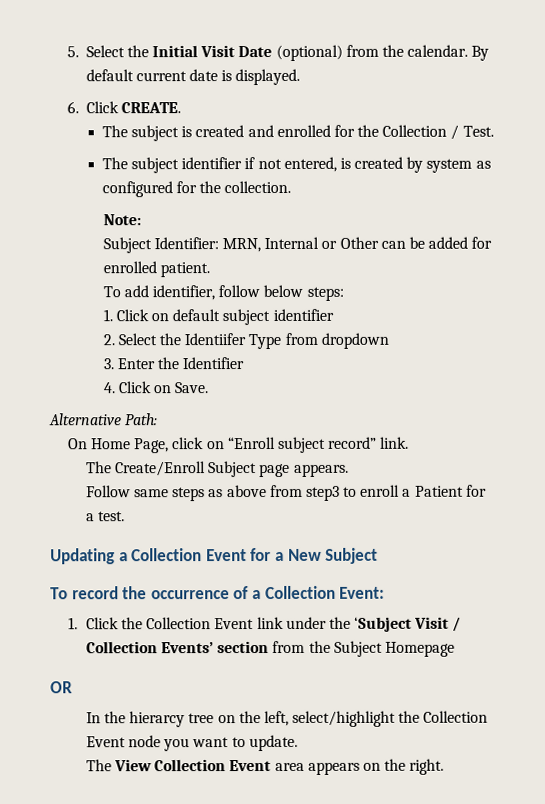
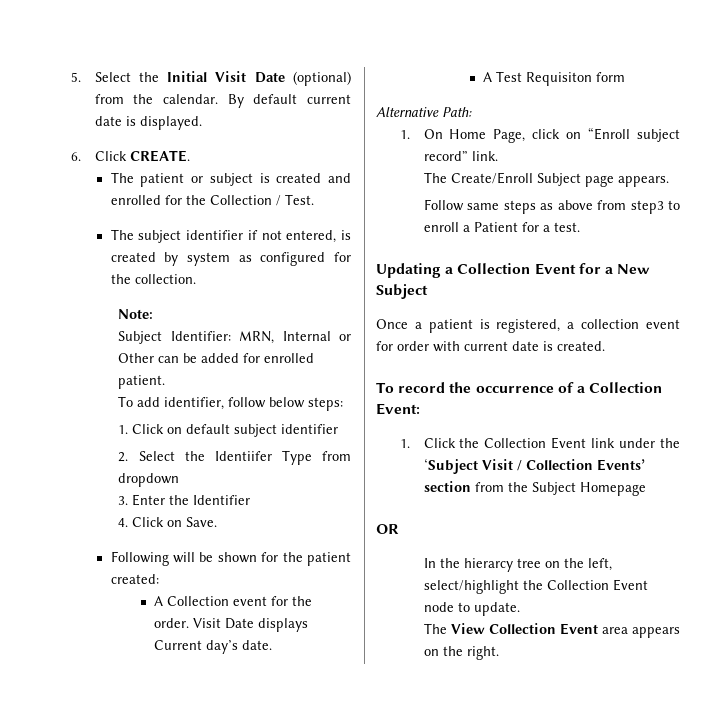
- The subject is created and enrolled for the Collection / Test.
+ The patient or subject is created and enrolled for the Collection / Test.
+ Following will be shown for the patient created:
+ A Collection event for the order. Visit Date displays Current day’s date.
+ A Test Requisiton form
- On Home Page, click on “Enroll subject record” link.
+ 1. On Home Page, click on “Enroll subject record” link.
+ Once a patient is registered, a collection event for order with current date is created.
- In the hierarcy tree on the left, select/highlight the Collection Event node you want to update.
+ In the hierarcy tree on the left, select/highlight the Collection Event node to update.

